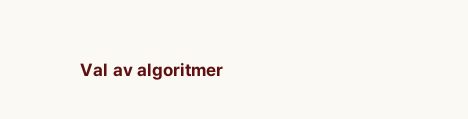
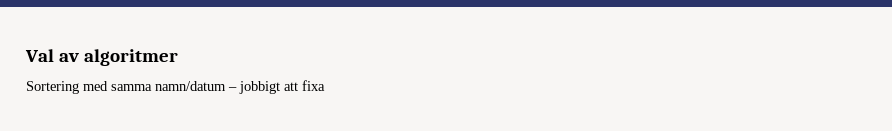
+ Sortering med samma namn/datum – jobbigt att fixa

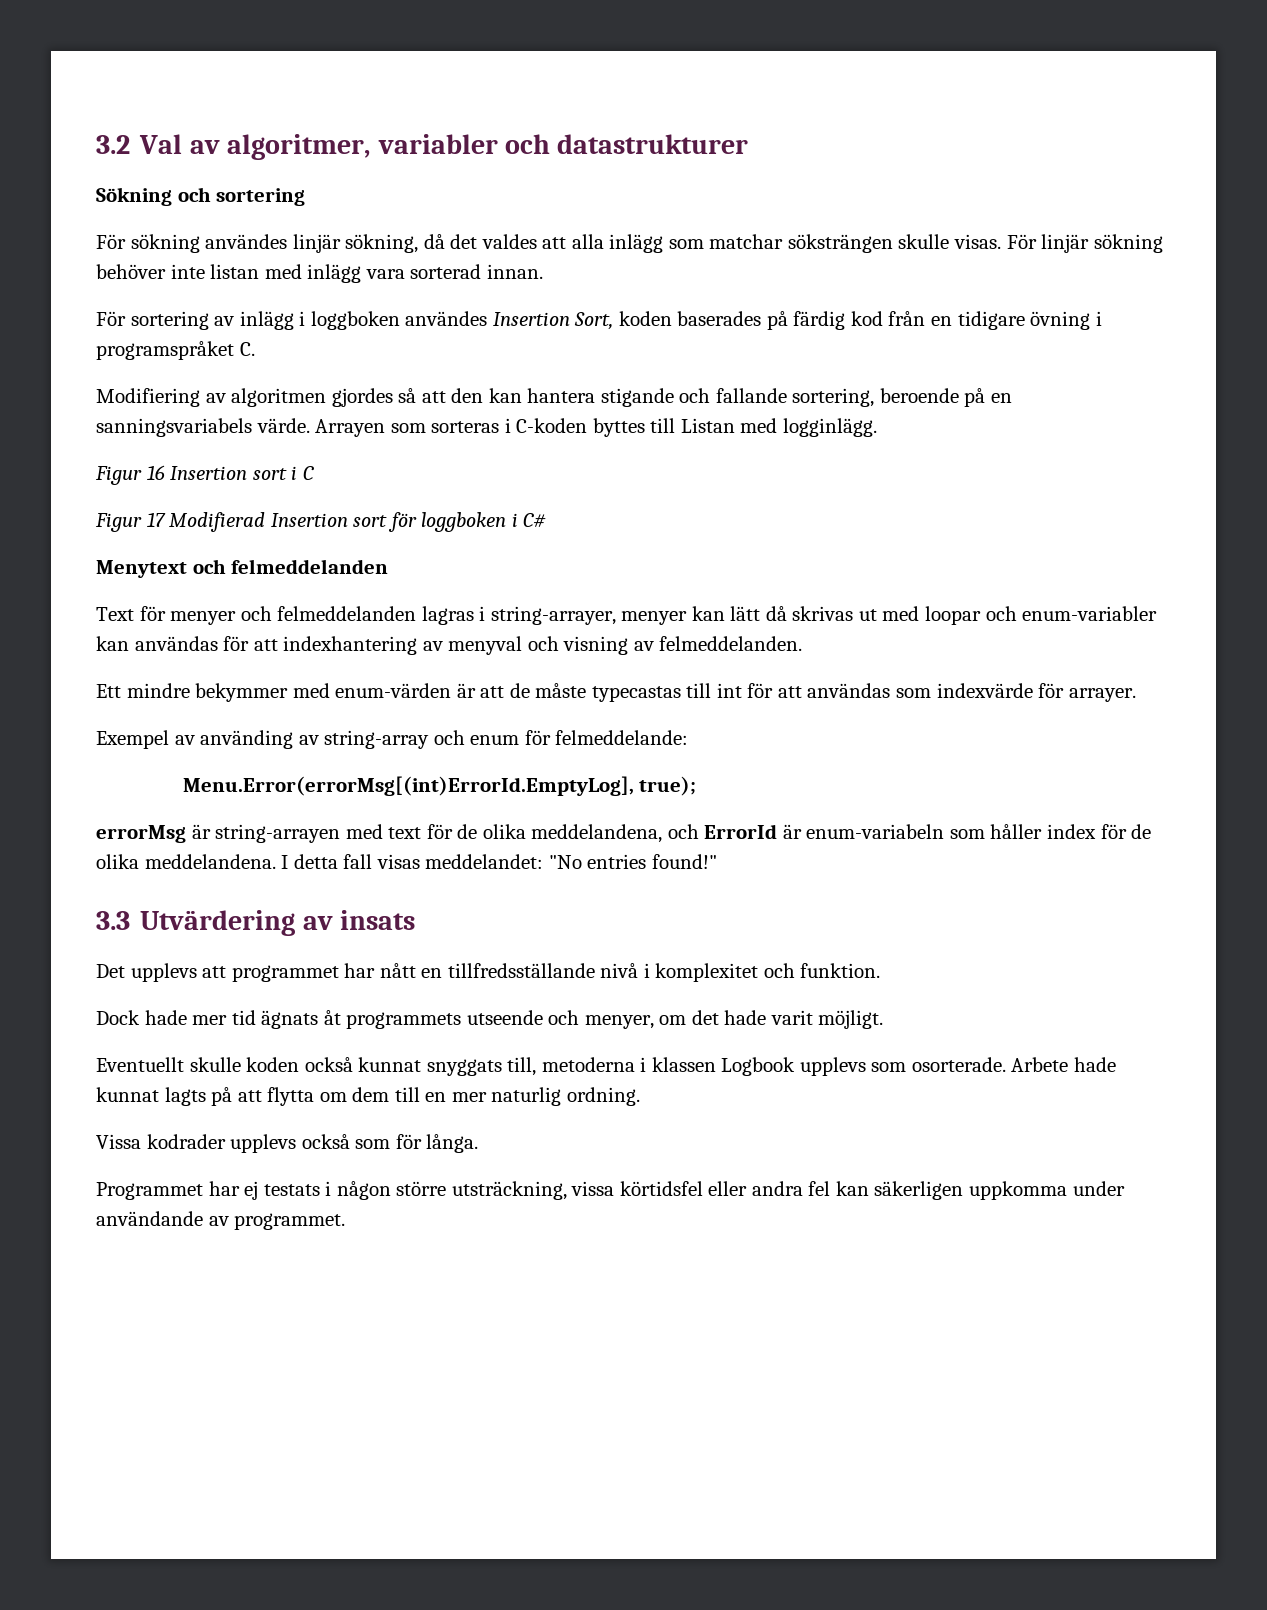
- Val av algoritmer
- Sortering med samma namn/datum – jobbigt att fixa
+ 3.2 Val av algoritmer, variabler och datastrukturer
+ Sökning och sortering
+ För sökning användes linjär sökning, då det valdes att alla inlägg som matchar söksträngen skulle visas. För linjär sökning behöver inte listan med inlägg vara sorterad innan.
+ För sortering av inlägg i loggboken användes Insertion Sort, koden baserades på färdig kod från en tidigare övning i programspråket C.
+ Modifiering av algoritmen gjordes så att den kan hantera stigande och fallande sortering, beroende på en sanningsvariabels värde. Arrayen som sorteras i C-koden byttes till Listan med logginlägg.
+ Figur 16 Insertion sort i C
+ Figur 17 Modifierad Insertion sort för loggboken i C#
+ Menytext och felmeddelanden
+ Text för menyer och felmeddelanden lagras i string-arrayer, menyer kan lätt då skrivas ut med loopar och enum-variabler kan användas för att indexhantering av menyval och visning av felmeddelanden.
+ Ett mindre bekymmer med enum-värden är att de måste typecastas till int för att användas som indexvärde för arrayer.
+ Exempel av använding av string-array och enum för felmeddelande:
+ Menu.Error(errorMsg[(int)ErrorId.EmptyLog], true);
+ errorMsg är string-arrayen med text för de olika meddelandena, och ErrorId är enum-variabeln som håller index för de olika meddelandena. I detta fall visas meddelandet: "No entries found!"
+ 3.3 Utvärdering av insats
+ Det upplevs att programmet har nått en tillfredsställande nivå i komplexitet och funktion.
+ Dock hade mer tid ägnats åt programmets utseende och menyer, om det hade varit möjligt.
+ Eventuellt skulle koden också kunnat snyggats till, metoderna i klassen Logbook upplevs som osorterade. Arbete hade kunnat lagts på att flytta om dem till en mer naturlig ordning.
+ Vissa kodrader upplevs också som för långa.
+ Programmet har ej testats i någon större utsträckning, vissa körtidsfel eller andra fel kan säkerligen uppkomma under användande av programmet.

